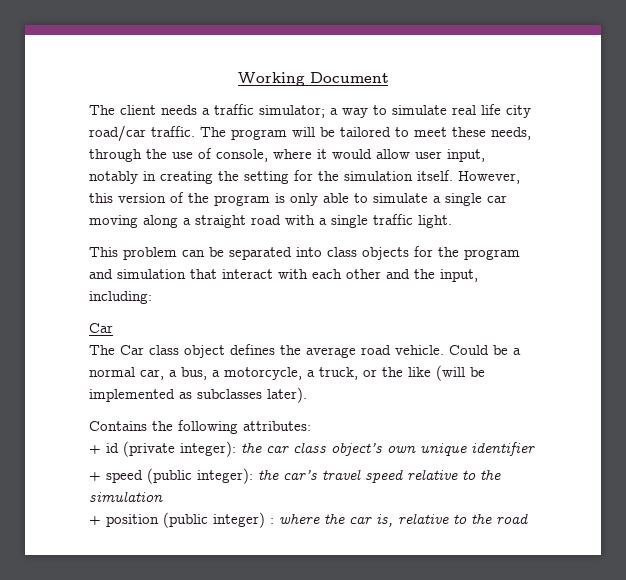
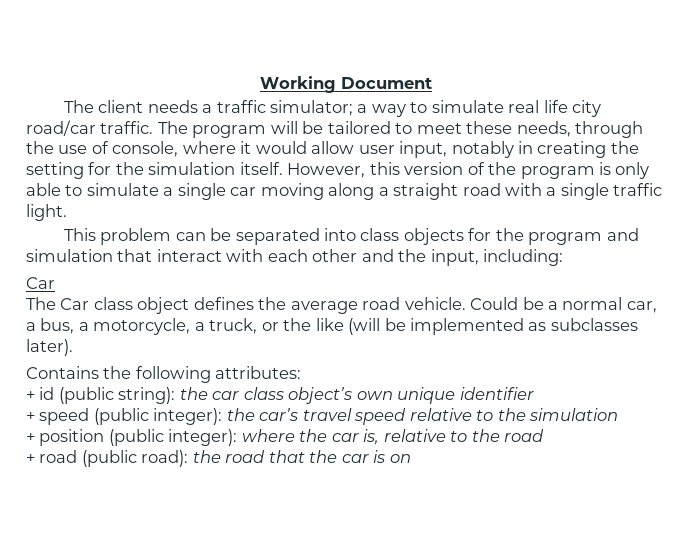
- + id (private integer): the car class object’s own unique identifier
+ + id (public string): the car class object’s own unique identifier
- + position (public integer) : where the car is, relative to the road
+ + position (public integer): where the car is, relative to the road
+ + road (public road): the road that the car is on

